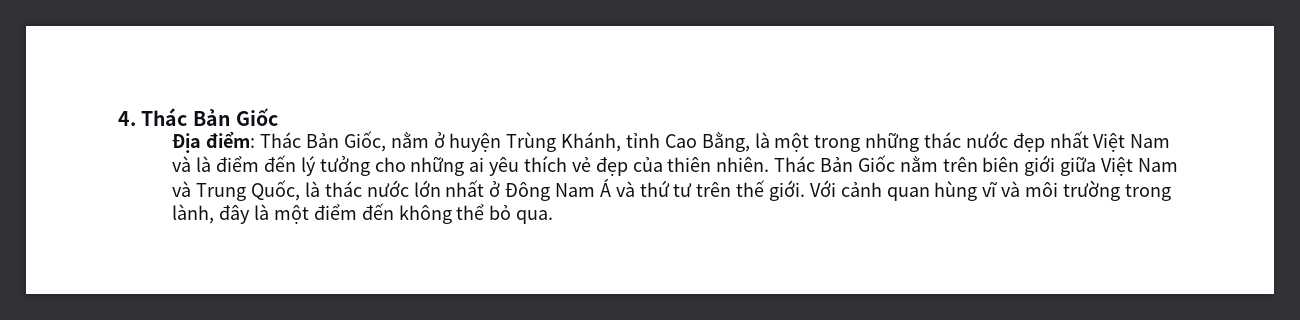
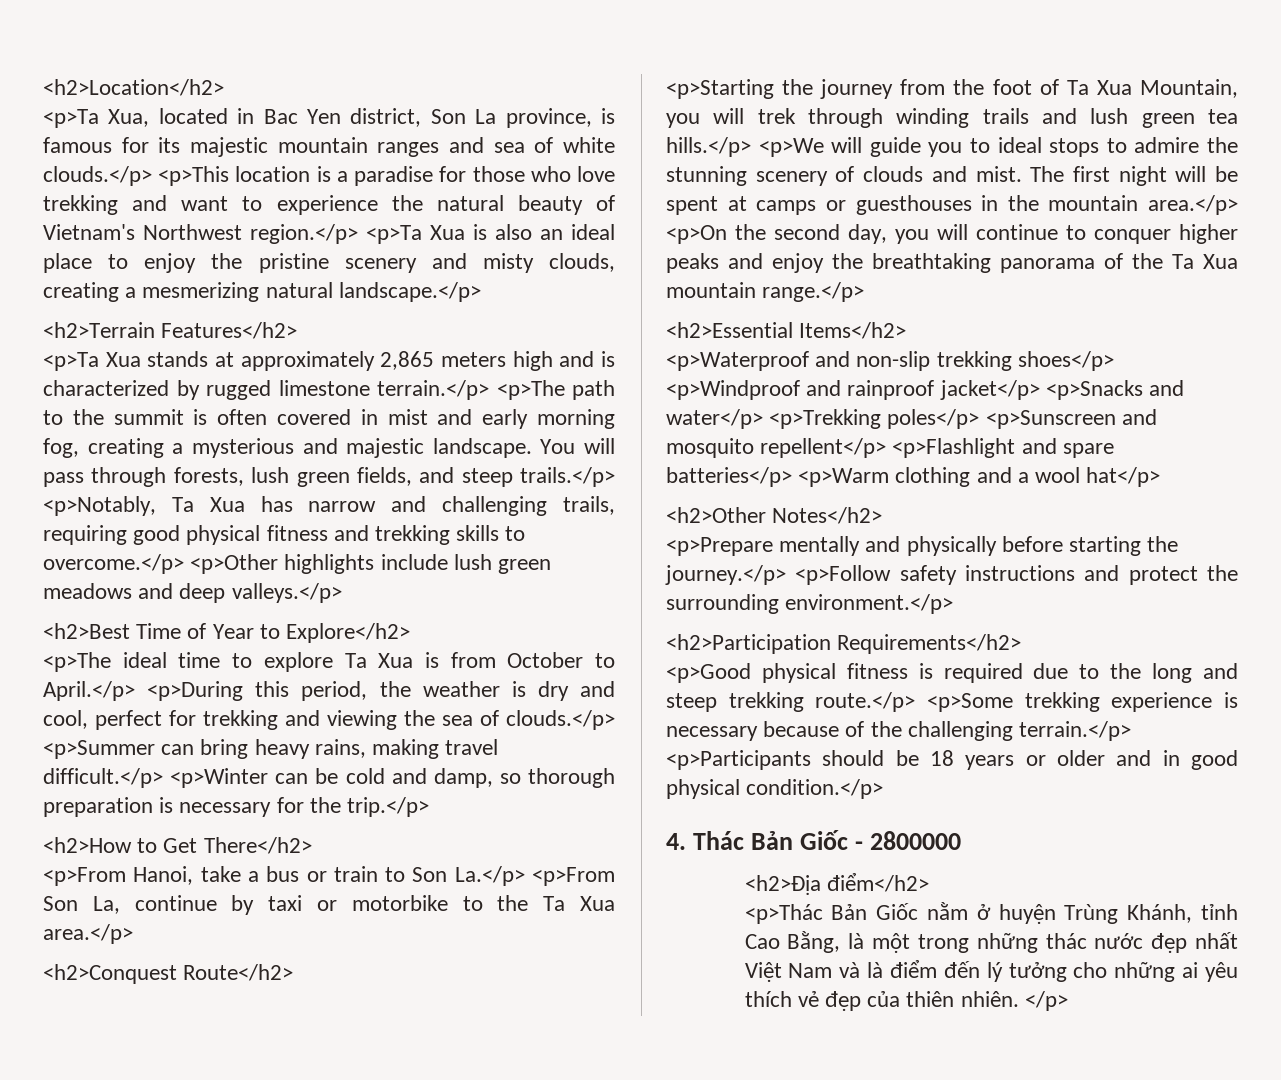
- 4. Thác Bản Giốc
- Địa điểm: Thác Bản Giốc, nằm ở huyện Trùng Khánh, tỉnh Cao Bằng, là một trong những thác nước đẹp nhất Việt Nam và là điểm đến lý tưởng cho những ai yêu thích vẻ đẹp của thiên nhiên.
+ <h2>Location</h2>
+ <p>Ta Xua, located in Bac Yen district, Son La province, is famous for its majestic mountain ranges and sea of white clouds.</p> <p>This location is a paradise for those who love trekking and want to experience the natural beauty of Vietnam's Northwest region.</p> <p>Ta Xua is also an ideal place to enjoy the pristine scenery and misty clouds, creating a mesmerizing natural landscape.</p>
+ <h2>Terrain Features</h2>
+ <p>Ta Xua stands at approximately 2,865 meters high and is characterized by rugged limestone terrain.</p> <p>The path to the summit is often covered in mist and early morning fog, creating a mysterious and majestic landscape. You will pass through forests, lush green fields, and steep trails.</p> <p>Notably, Ta Xua has narrow and challenging trails, requiring good physical fitness and trekking skills to overcome.</p> <p>Other highlights include lush green meadows and deep valleys.</p>
+ <h2>Best Time of Year to Explore</h2>
+ <p>The ideal time to explore Ta Xua is from October to April.</p> <p>During this period, the weather is dry and cool, perfect for trekking and viewing the sea of clouds.</p> <p>Summer can bring heavy rains, making travel difficult.</p> <p>Winter can be cold and damp, so thorough preparation is necessary for the trip.</p>
+ <h2>How to Get There</h2>
+ <p>From Hanoi, take a bus or train to Son La.</p> <p>From Son La, continue by taxi or motorbike to the Ta Xua area.</p>
+ <h2>Conquest Route</h2>
+ <p>Starting the journey from the foot of Ta Xua Mountain, you will trek through winding trails and lush green tea hills.</p> <p>We will guide you to ideal stops to admire the stunning scenery of clouds and mist. The first night will be spent at camps or guesthouses in the mountain area.</p> <p>On the second day, you will continue to conquer higher peaks and enjoy the breathtaking panorama of the Ta Xua mountain range.</p>
+ <h2>Essential Items</h2>
+ <p>Waterproof and non-slip trekking shoes</p> <p>Windproof and rainproof jacket</p> <p>Snacks and water</p> <p>Trekking poles</p> <p>Sunscreen and mosquito repellent</p> <p>Flashlight and spare batteries</p> <p>Warm clothing and a wool hat</p>
+ <h2>Other Notes</h2>
+ <p>Prepare mentally and physically before starting the journey.</p> <p>Follow safety instructions and protect the surrounding environment.</p>
+ <h2>Participation Requirements</h2>
+ <p>Good physical fitness is required due to the long and steep trekking route.</p> <p>Some trekking experience is necessary because of the challenging terrain.</p> <p>Participants should be 18 years or older and in good physical condition.</p>
+ 4. Thác Bản Giốc - 2800000
+ <h2>Địa điểm</h2>
+ <p>Thác Bản Giốc nằm ở huyện Trùng Khánh, tỉnh Cao Bằng, là một trong những thác nước đẹp nhất Việt Nam và là điểm đến lý tưởng cho những ai yêu thích vẻ đẹp của thiên nhiên.
- Thác Bản Giốc nằm trên biên giới giữa Việt Nam và Trung Quốc, là thác nước lớn nhất ở Đông Nam Á và thứ tư trên thế giới. Với cảnh quan hùng vĩ và môi trường trong lành, đây là một điểm đến không thể bỏ qua.
+ </p>

